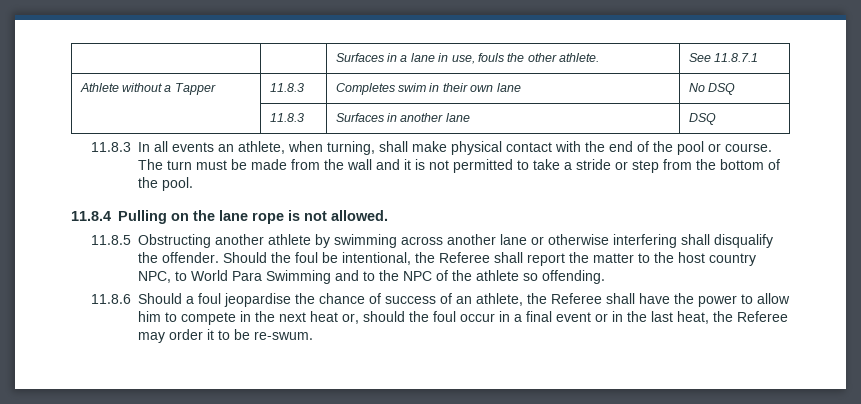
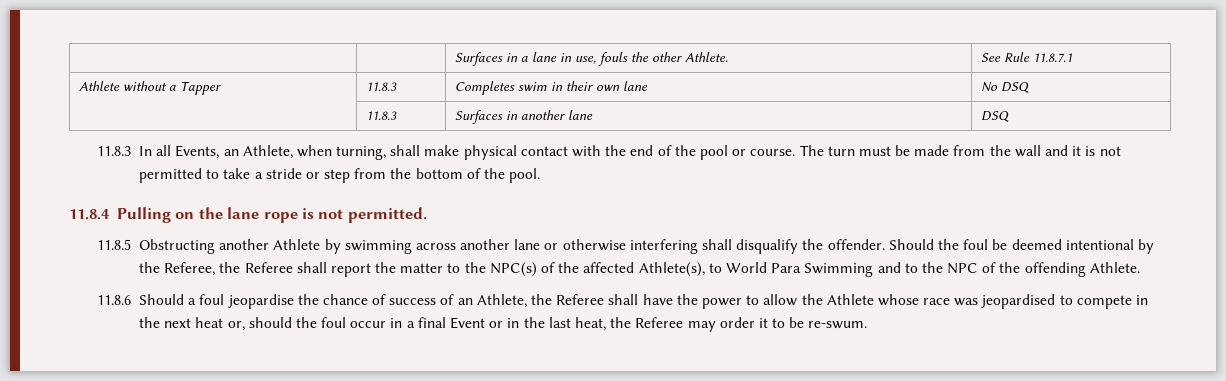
- | | Surfaces in a lane in use, fouls the other athlete. | See 11.8.7.1
+ | | Surfaces in a lane in use, fouls the other Athlete. | See Rule 11.8.7.1
- 11.8.3 In all events an athlete, when turning, shall make physical contact with the end of the pool or course.
+ 11.8.3 In all Events, an Athlete, when turning, shall make physical contact with the end of the pool or course.
- 11.8.4 Pulling on the lane rope is not allowed.
+ 11.8.4 Pulling on the lane rope is not permitted.
- 11.8.5 Obstructing another athlete by swimming across another lane or otherwise interfering shall disqualify the offender.
+ 11.8.5 Obstructing another Athlete by swimming across another lane or otherwise interfering shall disqualify the offender.
- Should the foul be intentional, the Referee shall report the matter to the host country NPC, to World Para Swimming and to the NPC of the athlete so offending.
+ Should the foul be deemed intentional by the Referee, the Referee shall report the matter to the NPC(s) of the affected Athlete(s), to World Para Swimming and to the NPC of the offending Athlete.
- 11.8.6 Should a foul jeopardise the chance of success of an athlete, the Referee shall have the power to allow him to compete in the next heat or, should the foul occur in a final event or in the last heat, the Referee may order it to be re-swum.
+ 11.8.6 Should a foul jeopardise the chance of success of an Athlete, the Referee shall have the power to allow the Athlete whose race was jeopardised to compete in the next heat or, should the foul occur in a final Event or in the last heat, the Referee may order it to be re-swum.

